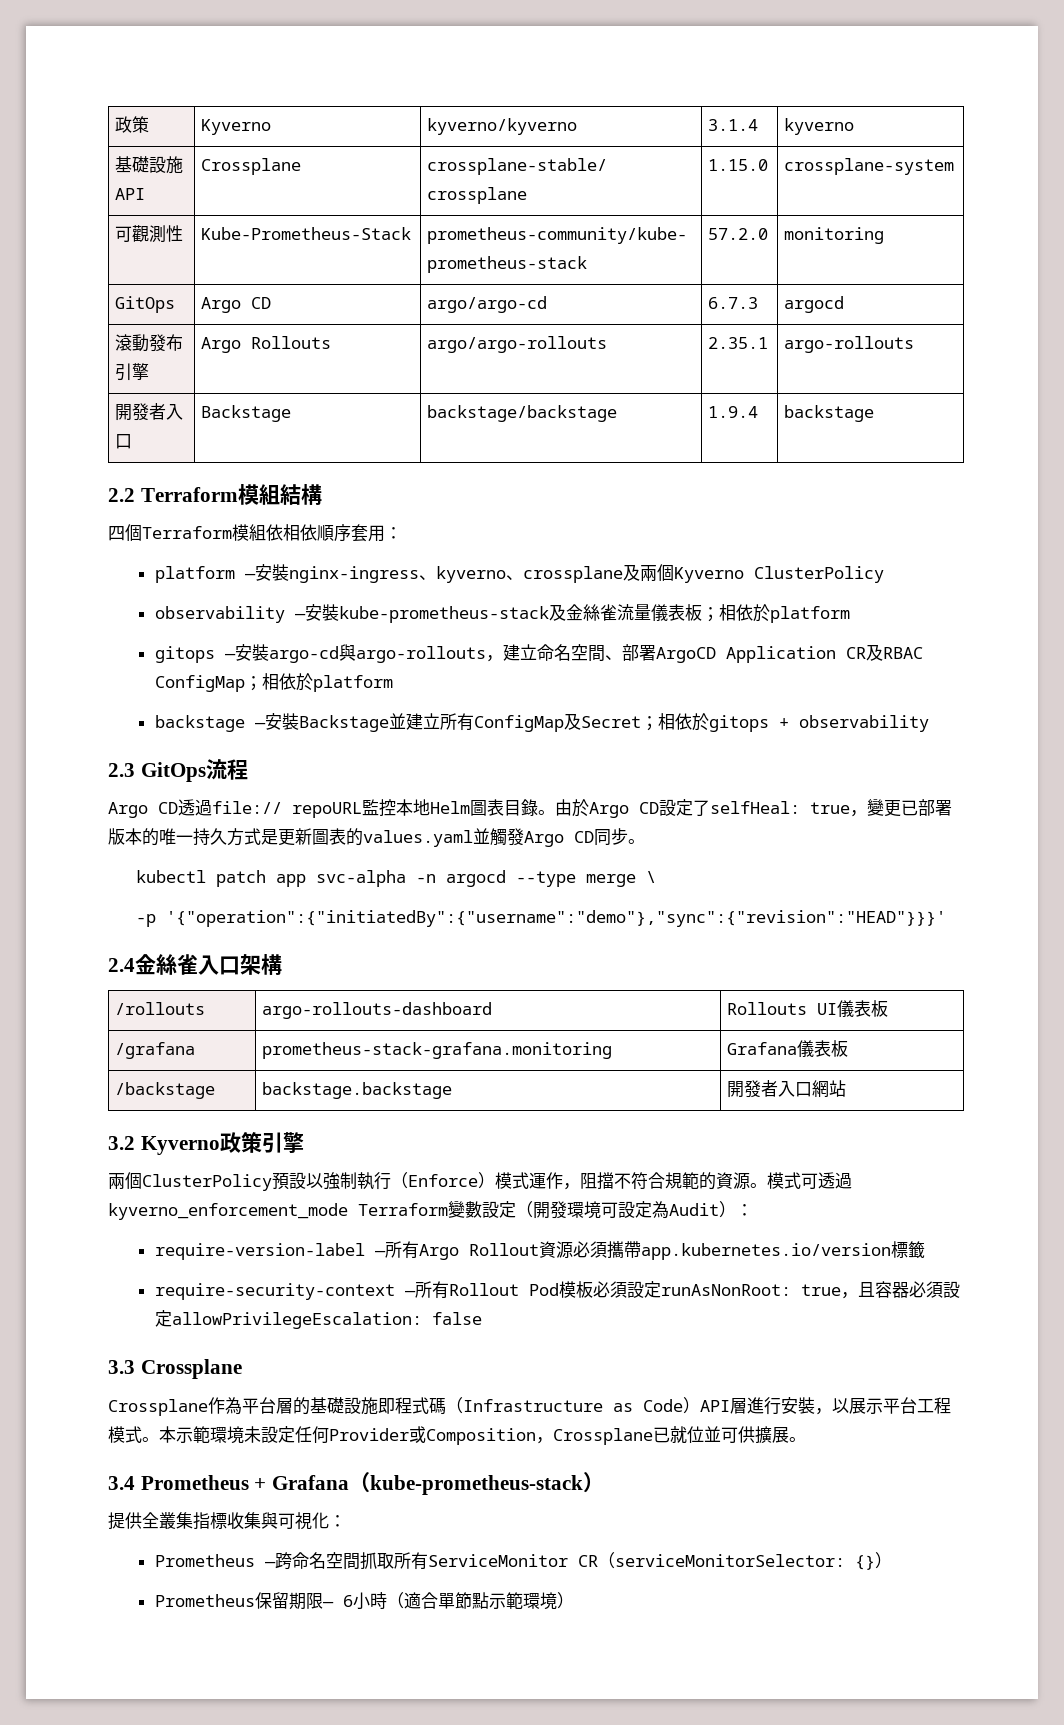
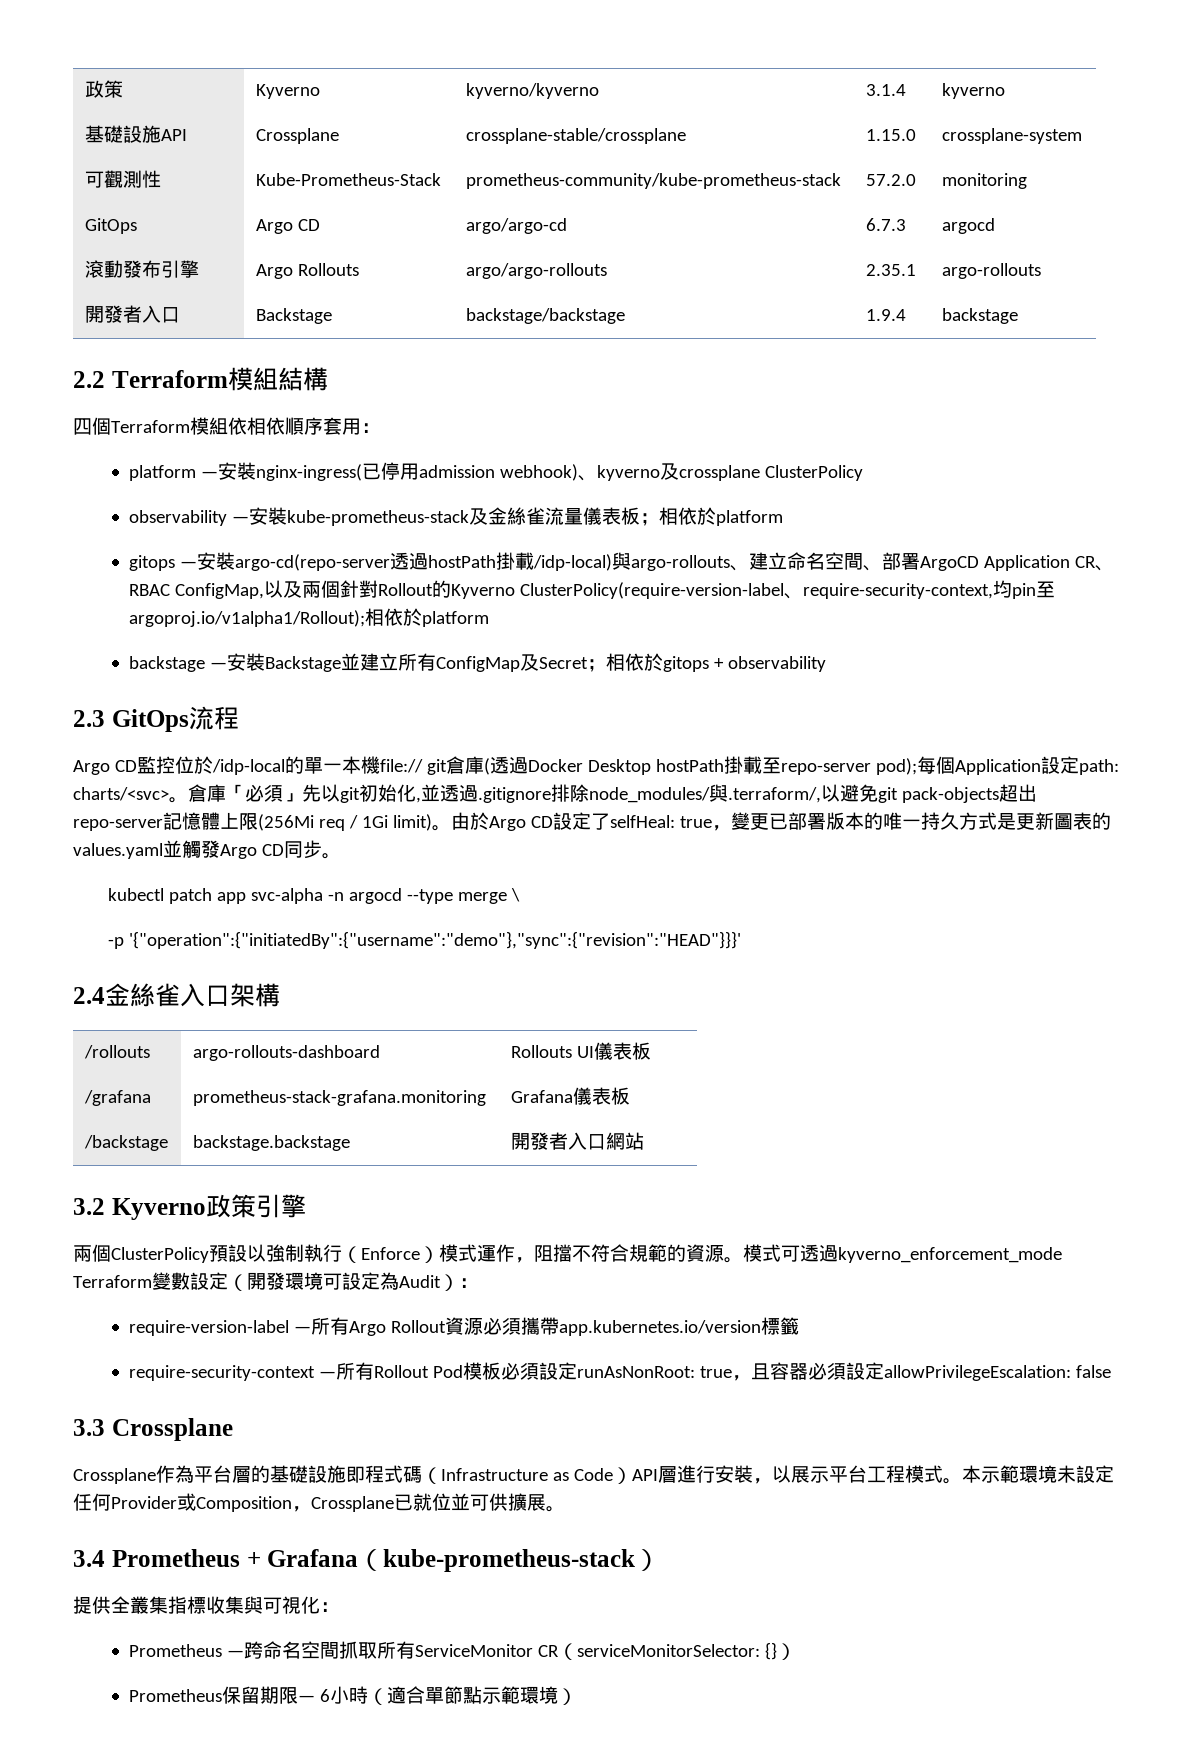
- platform —安裝nginx-ingress、kyverno、crossplane及兩個Kyverno ClusterPolicy
+ platform —安裝nginx-ingress(已停用admission webhook)、kyverno及crossplane ClusterPolicy
- gitops —安裝argo-cd與argo-rollouts，建立命名空間、部署ArgoCD Application CR及RBAC ConfigMap；相依於platform
+ gitops —安裝argo-cd(repo-server透過hostPath掛載/idp-local)與argo-rollouts、建立命名空間、部署ArgoCD Application CR、RBAC ConfigMap,以及兩個針對Rollout的Kyverno ClusterPolicy(require-version-label、require-security-context,均pin至argoproj.io/v1alpha1/Rollout);相依於platform
- Argo CD透過file:// repoURL監控本地Helm圖表目錄。
+ Argo CD監控位於/idp-local的單一本機file:// git倉庫(透過Docker Desktop hostPath掛載至repo-server pod);每個Application設定path: charts/<svc>。倉庫「必須」先以git初始化,並透過.gitignore排除node_modules/與.terraform/,以避免git pack-objects超出repo-server記憶體上限(256Mi req / 1Gi limit)。

